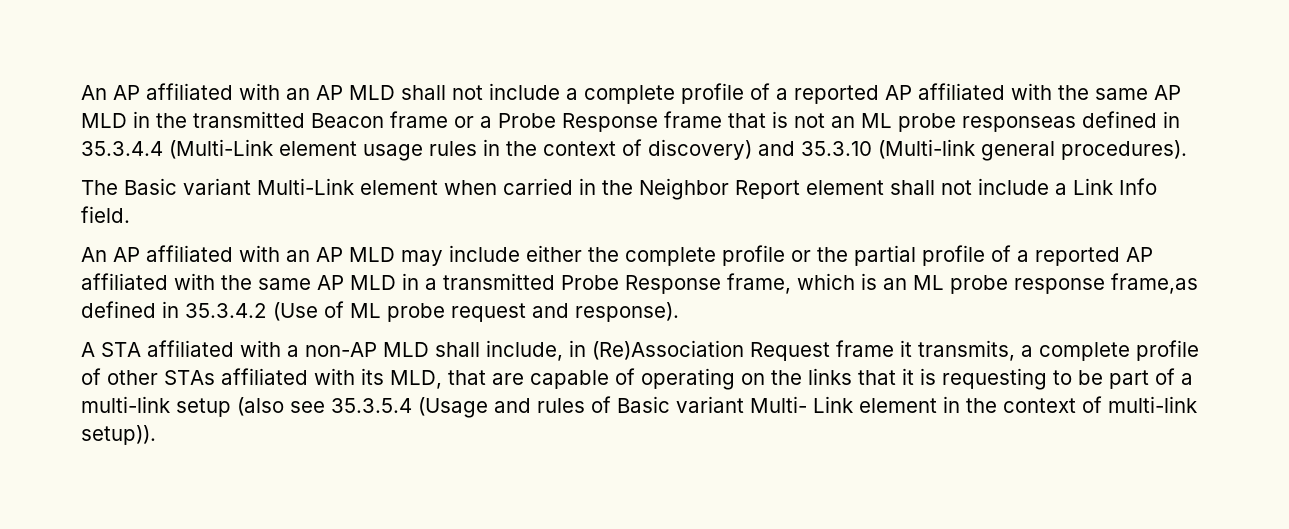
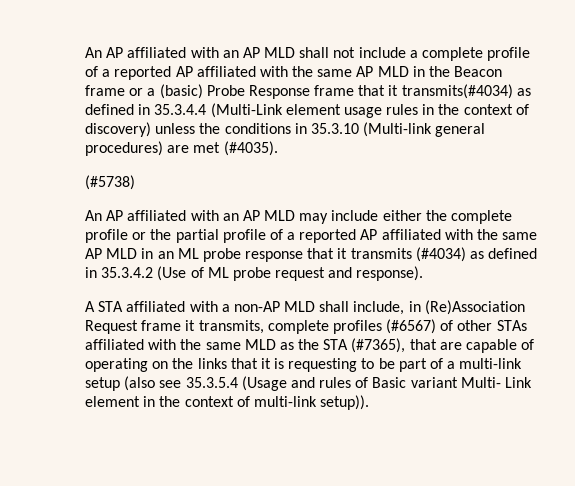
- An AP affiliated with an AP MLD shall not include a complete profile of a reported AP affiliated with the same AP MLD in the transmitted Beacon frame or a Probe Response frame that is not an ML probe responseas defined in 35.3.4.4 (Multi-Link element usage rules in the context of discovery) and 35.3.10 (Multi-link general procedures).
- The Basic variant Multi-Link element when carried in the Neighbor Report element shall not include a Link Info field.
+ An AP affiliated with an AP MLD shall not include a complete profile of a reported AP affiliated with the same AP MLD in the Beacon frame or a (basic) Probe Response frame that it transmits(#4034) as defined in 35.3.4.4 (Multi-Link element usage rules in the context of discovery) unless the conditions in 35.3.10 (Multi-link general procedures) are met (#4035).
+ (#5738)
- An AP affiliated with an AP MLD may include either the complete profile or the partial profile of a reported AP affiliated with the same AP MLD in a transmitted Probe Response frame, which is an ML probe response frame,as defined in 35.3.4.2 (Use of ML probe request and response).
+ An AP affiliated with an AP MLD may include either the complete profile or the partial profile of a reported AP affiliated with the same AP MLD in an ML probe response that it transmits (#4034) as defined in 35.3.4.2 (Use of ML probe request and response).
- A STA affiliated with a non-AP MLD shall include, in (Re)Association Request frame it transmits, a complete profile of other STAs affiliated with its MLD, that are capable of operating on the links that it is requesting to be part of a multi-link setup (also see 35.3.5.4 (Usage and rules of Basic variant Multi- Link element in the context of multi-link setup)).
+ A STA affiliated with a non-AP MLD shall include, in (Re)Association Request frame it transmits, complete profiles (#6567) of other STAs affiliated with the same MLD as the STA (#7365), that are capable of operating on the links that it is requesting to be part of a multi-link setup (also see 35.3.5.4 (Usage and rules of Basic variant Multi- Link element in the context of multi-link setup)).

